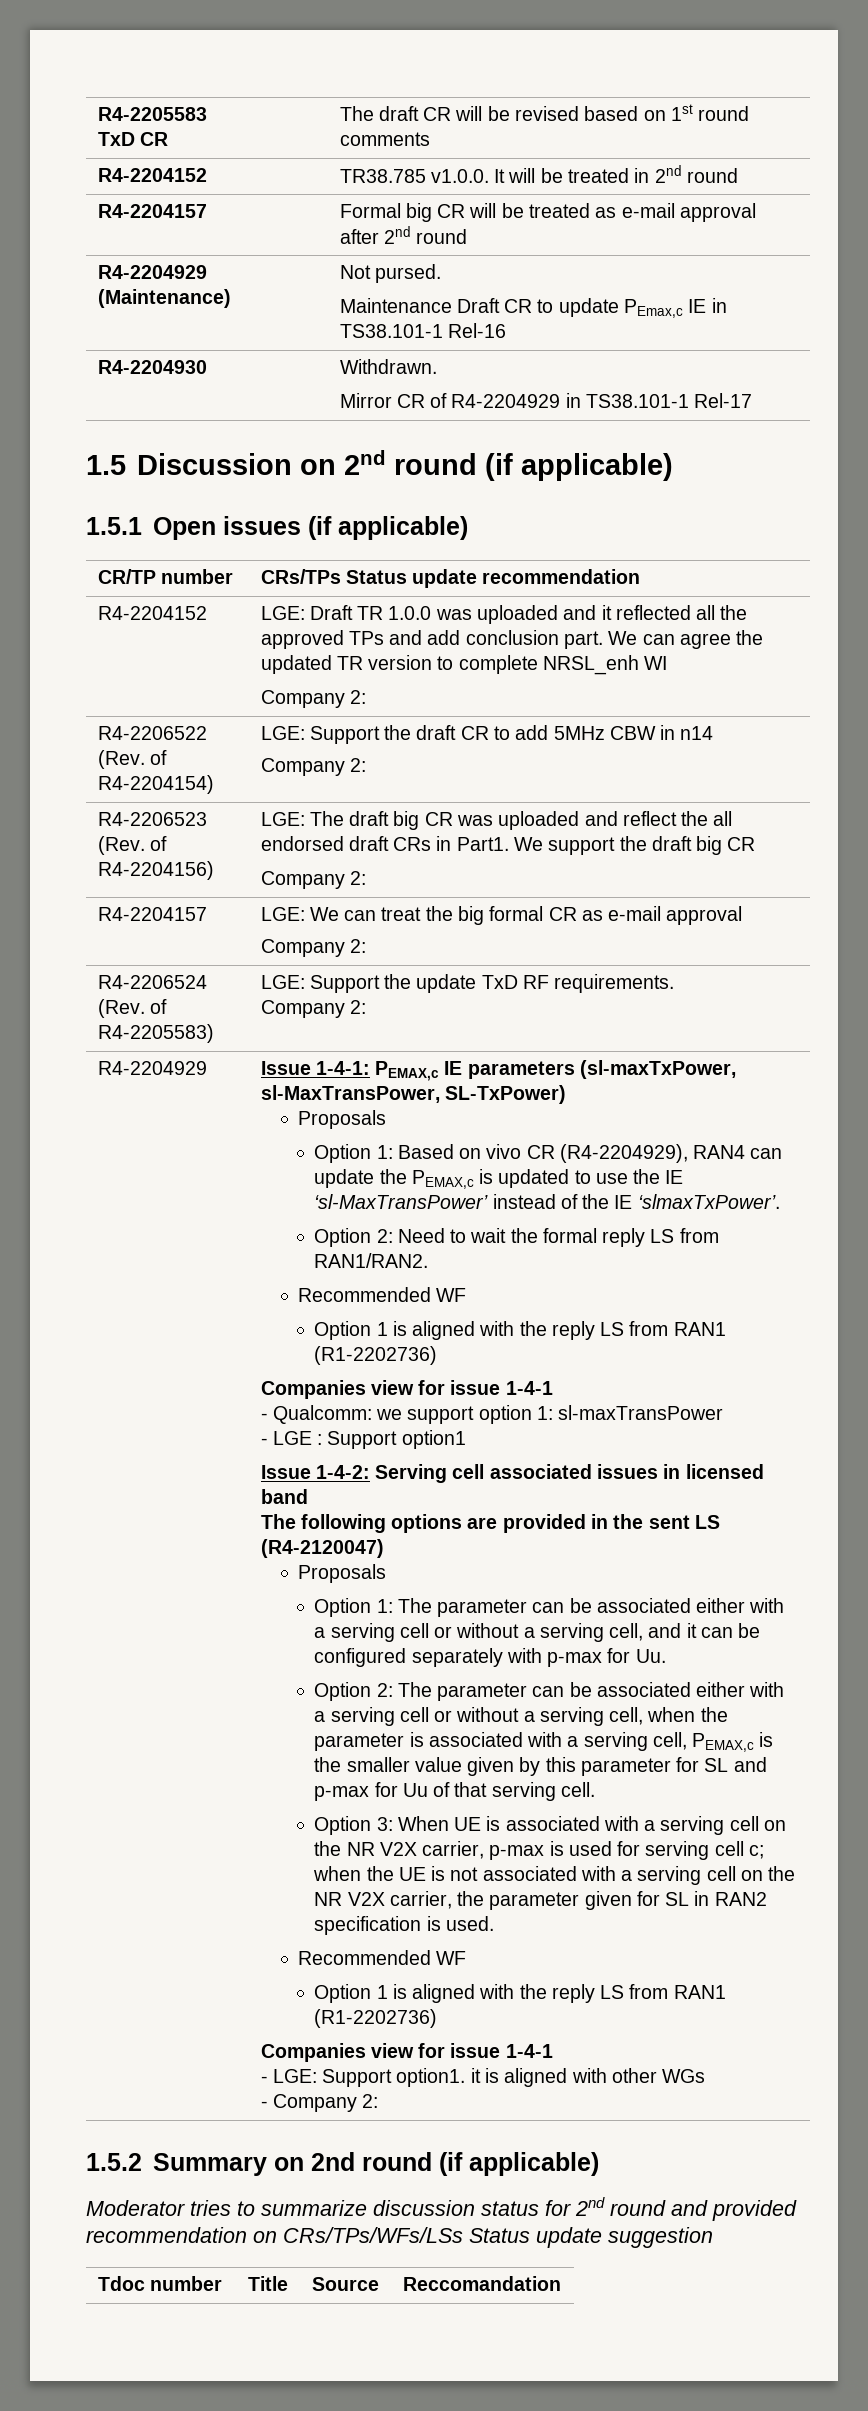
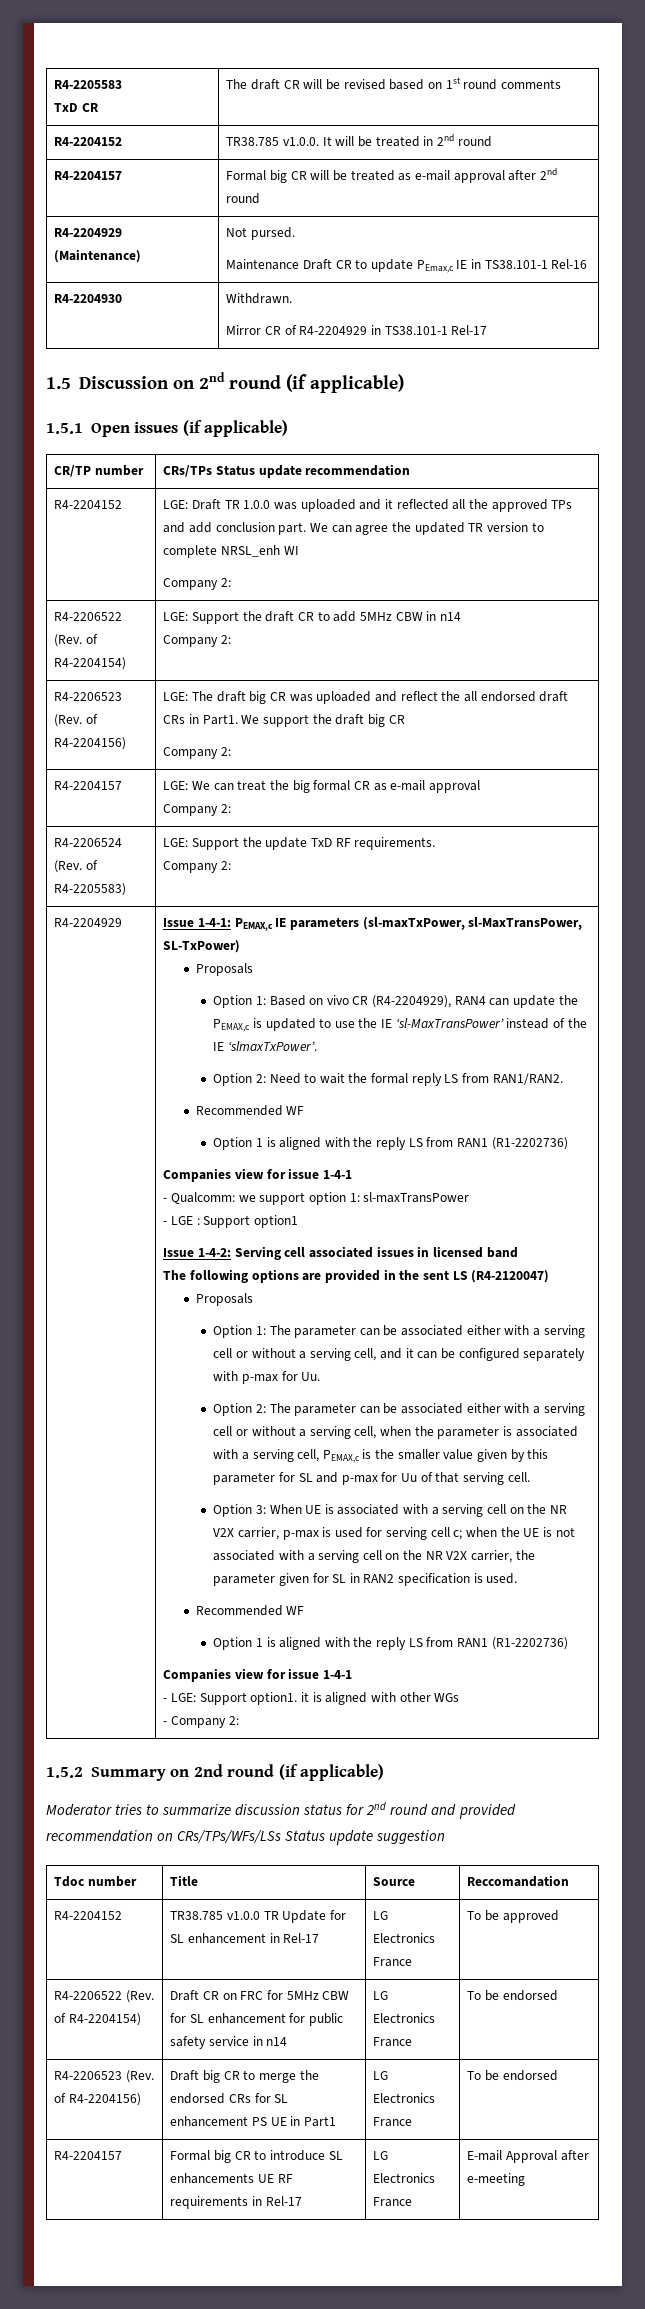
+ R4-2204152 | TR38.785 v1.0.0 TR Update for SL enhancement in Rel-17 | LG Electronics France | To be approved
+ R4-2206522 (Rev. of R4-2204154) | Draft CR on FRC for 5MHz CBW for SL enhancement for public safety service in n14 | LG Electronics France | To be endorsed
+ R4-2206523 (Rev. of R4-2204156) | Draft big CR to merge the endorsed CRs for SL enhancement PS UE in Part1 | LG Electronics France | To be endorsed
+ R4-2204157 | Formal big CR to introduce SL enhancements UE RF requirements in Rel-17 | LG Electronics France | E-mail Approval after e-meeting

